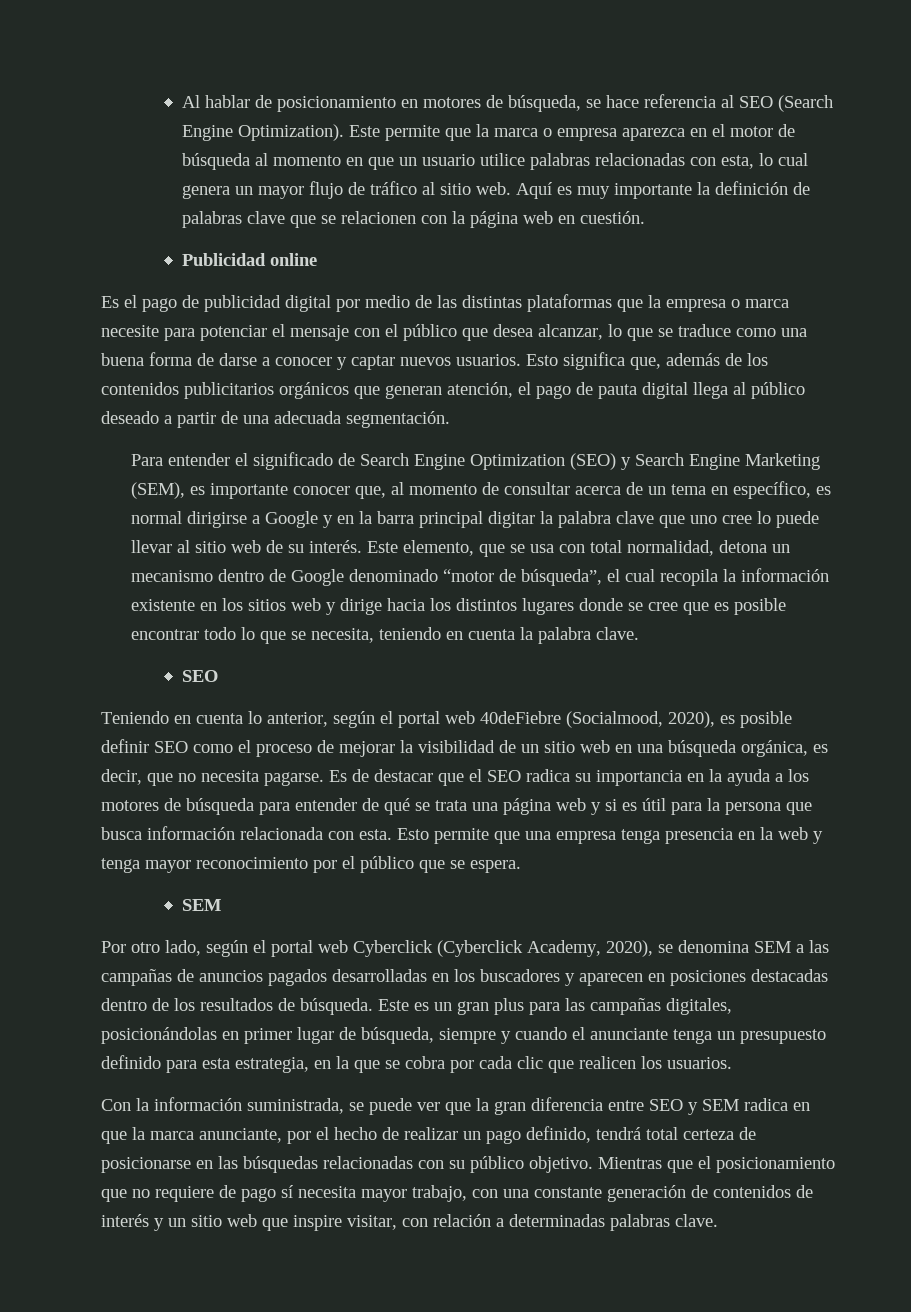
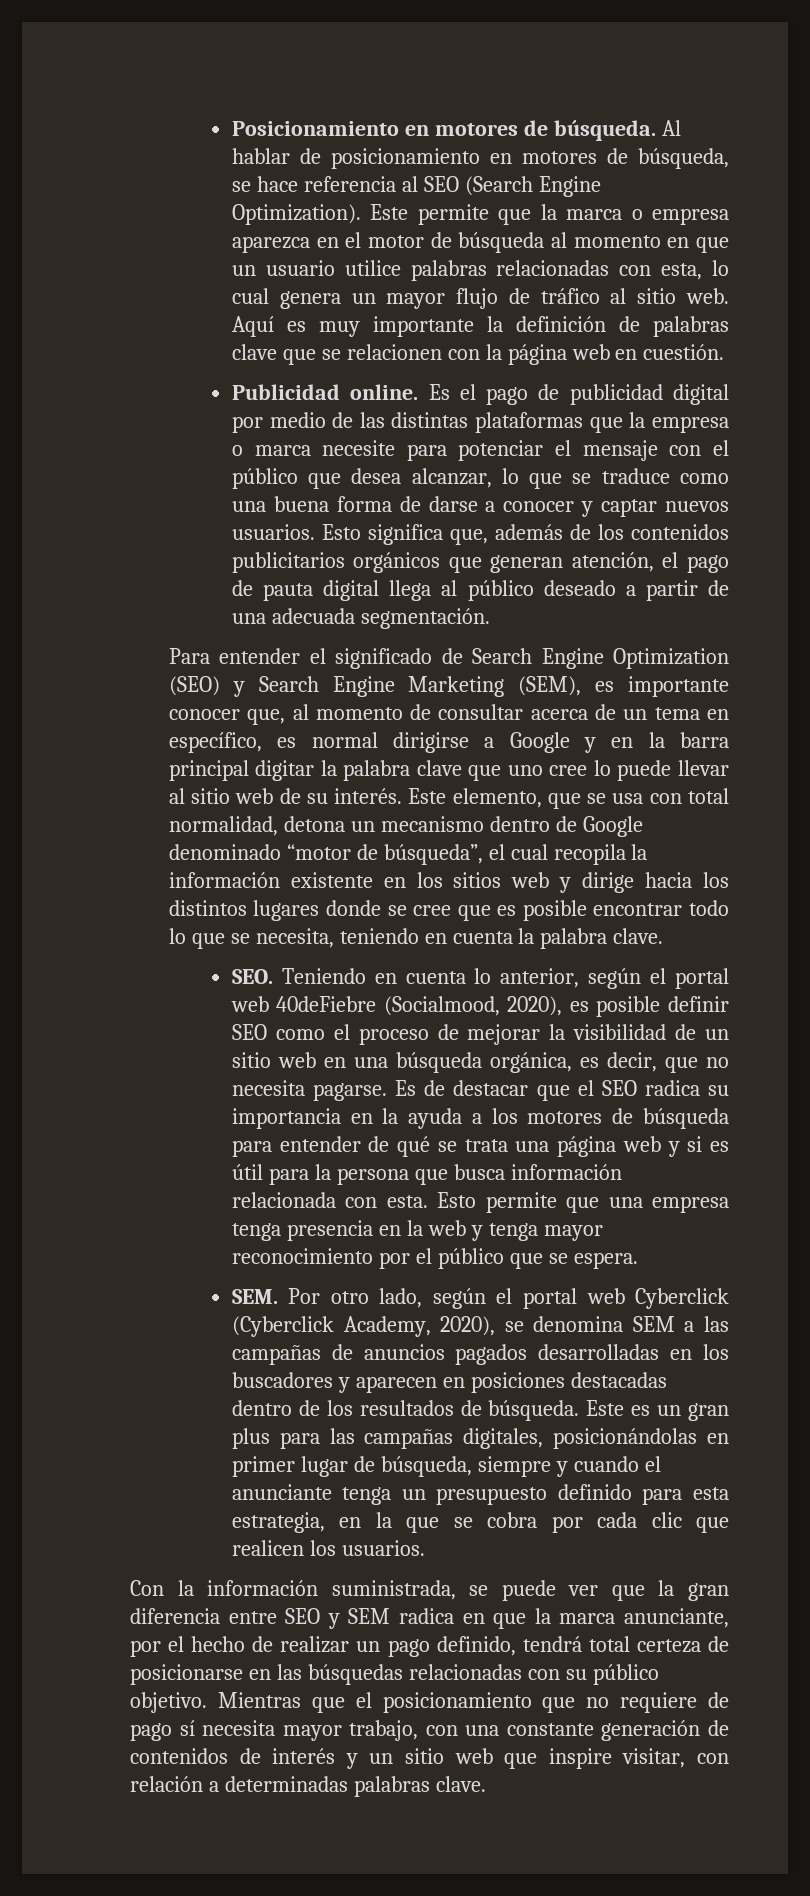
+ Posicionamiento en motores de búsqueda.
- Publicidad online
- Es el pago de publicidad digital por medio de las distintas plataformas que la empresa o marca necesite para potenciar el mensaje con el público que desea alcanzar, lo que se traduce como una buena forma de darse a conocer y captar nuevos usuarios.
+ Publicidad online. Es el pago de publicidad digital por medio de las distintas plataformas que la empresa o marca necesite para potenciar el mensaje con el público que desea alcanzar, lo que se traduce como una buena forma de darse a conocer y captar nuevos usuarios.
  Este elemento, que se usa con total normalidad, detona un mecanismo dentro de Google denominado “motor de búsqueda”, el cual recopila la información existente en los sitios web y dirige hacia los distintos lugares donde se cree que es posible encontrar todo lo que se necesita, teniendo en cuenta la palabra clave.
- SEO
- Teniendo en cuenta lo anterior, según el portal web 40deFiebre (Socialmood, 2020), es posible definir SEO como el proceso de mejorar la visibilidad de un sitio web en una búsqueda orgánica, es decir, que no necesita pagarse.
+ SEO. Teniendo en cuenta lo anterior, según el portal web 40deFiebre (Socialmood, 2020), es posible definir SEO como el proceso de mejorar la visibilidad de un sitio web en una búsqueda orgánica, es decir, que no necesita pagarse.
  Esto permite que una empresa tenga presencia en la web y tenga mayor reconocimiento por el público que se espera.
- SEM
- Por otro lado, según el portal web Cyberclick (Cyberclick Academy, 2020), se denomina SEM a las campañas de anuncios pagados desarrolladas en los buscadores y aparecen en posiciones destacadas dentro de los resultados de búsqueda.
+ SEM. Por otro lado, según el portal web Cyberclick (Cyberclick Academy, 2020), se denomina SEM a las campañas de anuncios pagados desarrolladas en los buscadores y aparecen en posiciones destacadas dentro de los resultados de búsqueda.

